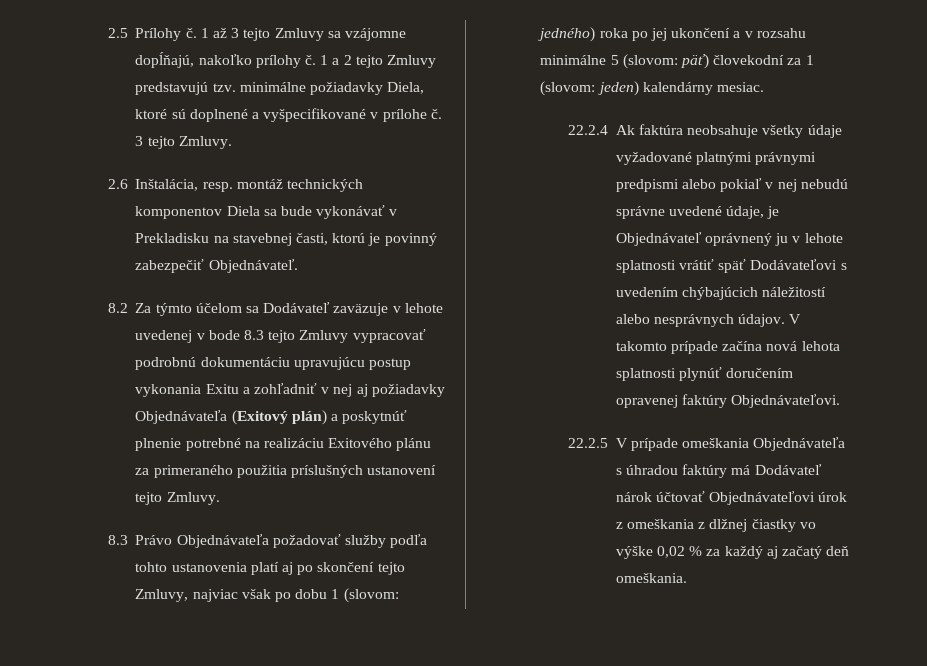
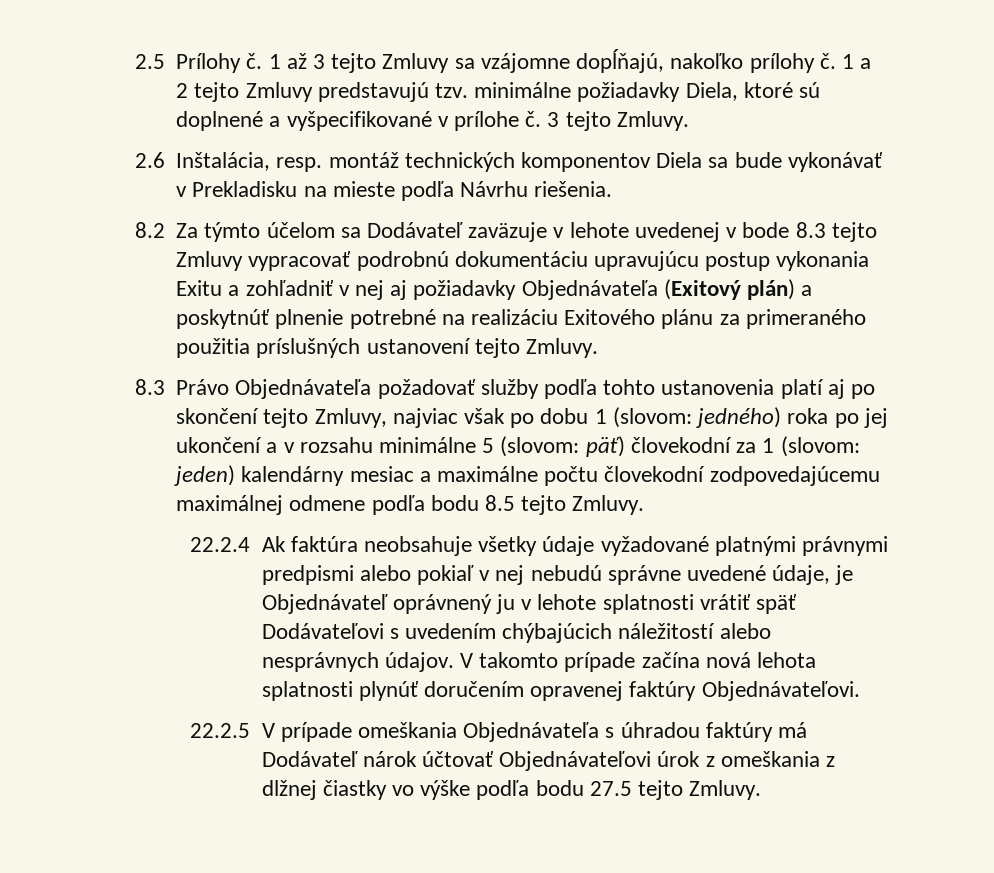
- 2.6 Inštalácia, resp. montáž technických komponentov Diela sa bude vykonávať v Prekladisku na stavebnej časti, ktorú je povinný zabezpečiť Objednávateľ.
+ 2.6 Inštalácia, resp. montáž technických komponentov Diela sa bude vykonávať v Prekladisku na mieste podľa Návrhu riešenia.
- 8.3 Právo Objednávateľa požadovať služby podľa tohto ustanovenia platí aj po skončení tejto Zmluvy, najviac však po dobu 1 (slovom: jedného) roka po jej ukončení a v rozsahu minimálne 5 (slovom: päť) človekodní za 1 (slovom: jeden) kalendárny mesiac.
+ 8.3 Právo Objednávateľa požadovať služby podľa tohto ustanovenia platí aj po skončení tejto Zmluvy, najviac však po dobu 1 (slovom: jedného) roka po jej ukončení a v rozsahu minimálne 5 (slovom: päť) človekodní za 1 (slovom: jeden) kalendárny mesiac a maximálne počtu človekodní zodpovedajúcemu maximálnej odmene podľa bodu 8.5 tejto Zmluvy.
- 22.2.5 V prípade omeškania Objednávateľa s úhradou faktúry má Dodávateľ nárok účtovať Objednávateľovi úrok z omeškania z dlžnej čiastky vo výške 0,02 % za každý aj začatý deň omeškania.
+ 22.2.5 V prípade omeškania Objednávateľa s úhradou faktúry má Dodávateľ nárok účtovať Objednávateľovi úrok z omeškania z dlžnej čiastky vo výške podľa bodu 27.5 tejto Zmluvy.

